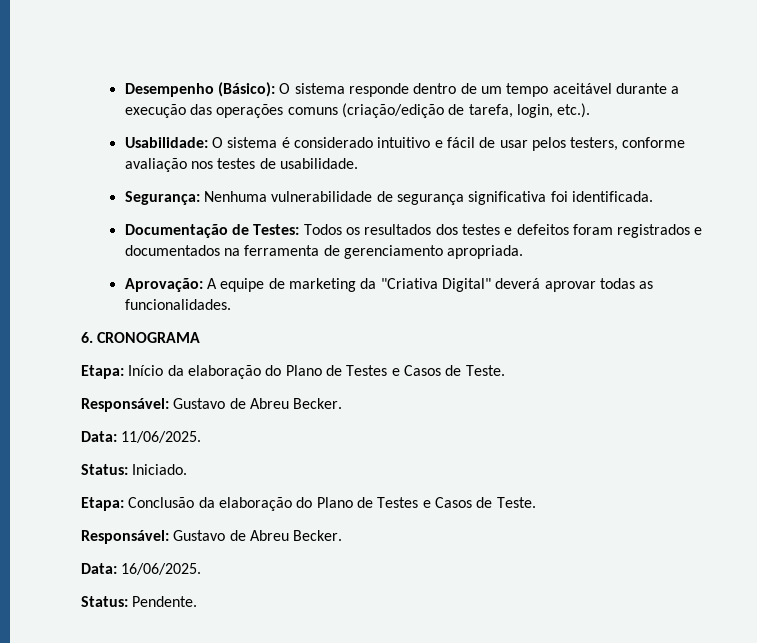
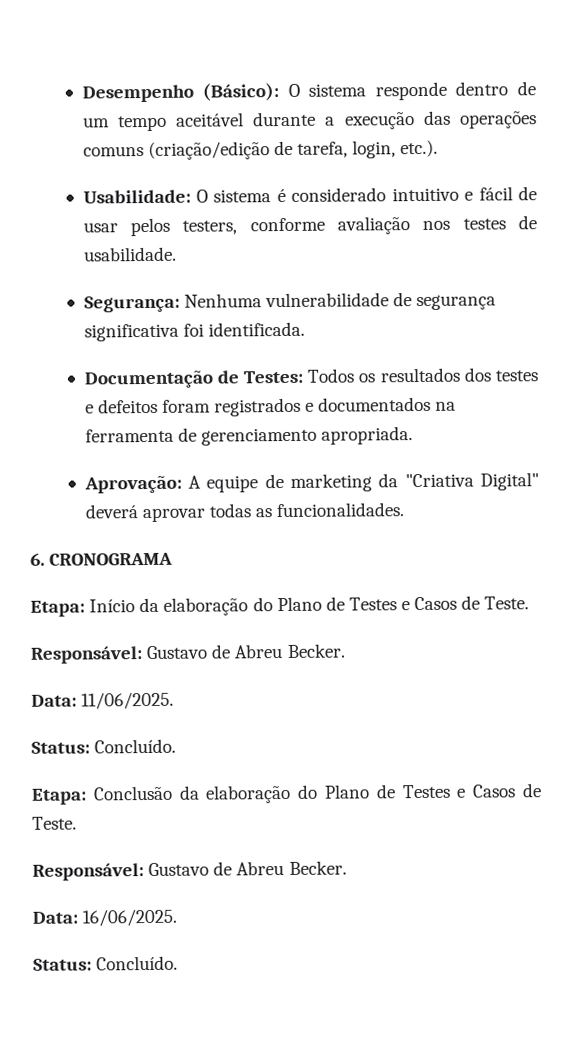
  Data: 11/06/2025.
- Status: Iniciado.
+ Status: Concluído.
  Data: 16/06/2025.
- Status: Pendente.
+ Status: Concluído.

